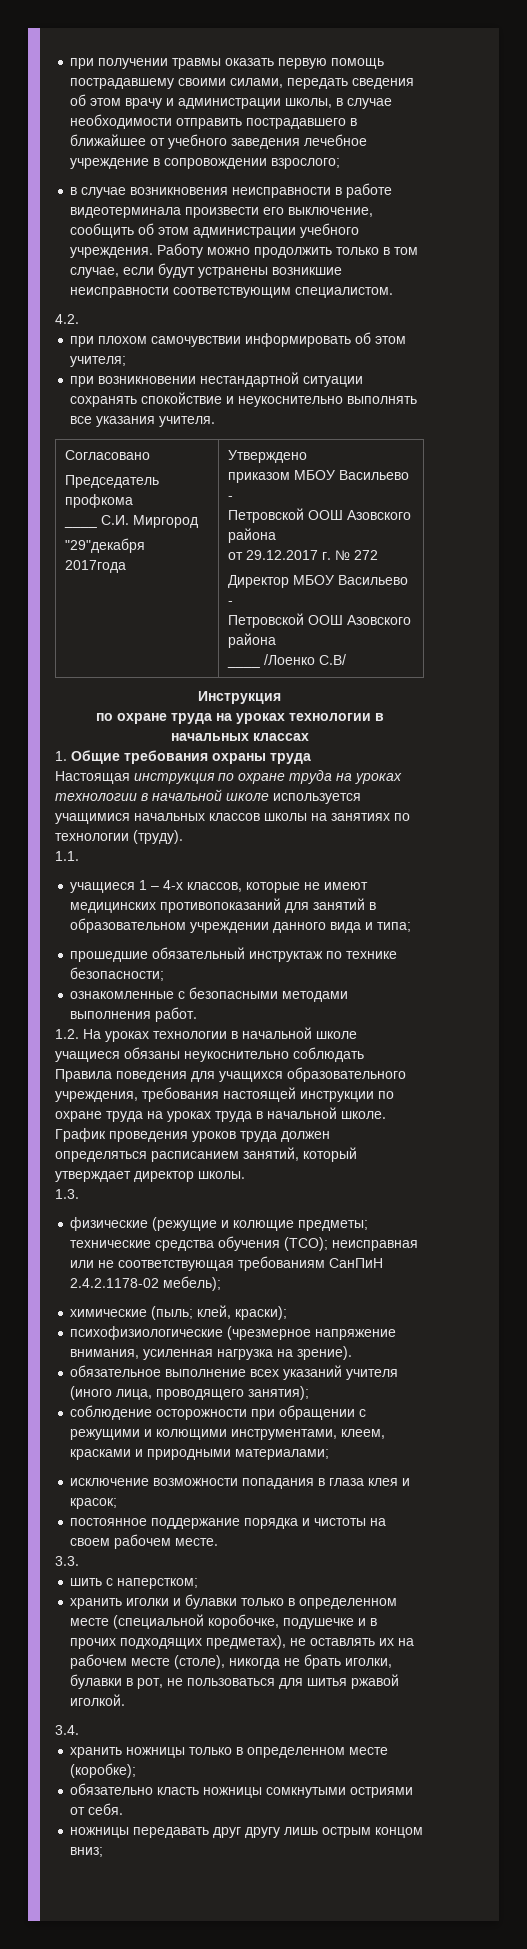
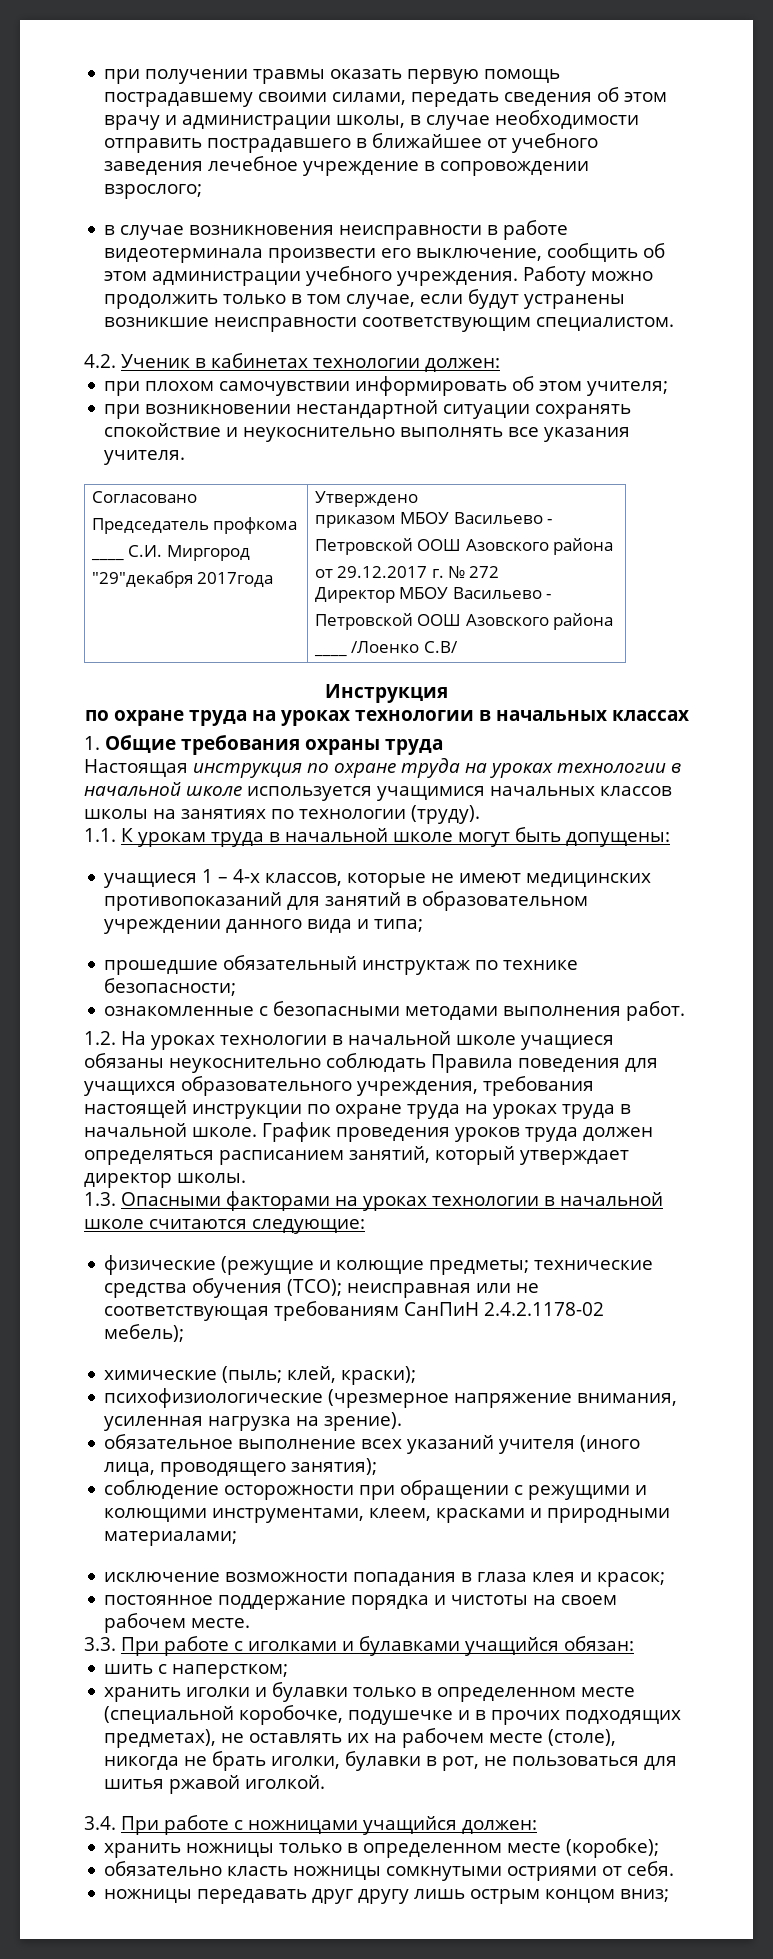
- 4.2.
+ 4.2. Ученик в кабинетах технологии должен:
- 1.1.
+ 1.1. К урокам труда в начальной школе могут быть допущены:
- 1.3.
+ 1.3. Опасными факторами на уроках технологии в начальной школе считаются следующие:
- 3.3.
+ 3.3. При работе с иголками и булавками учащийся обязан:
- 3.4.
+ 3.4. При работе с ножницами учащийся должен:

